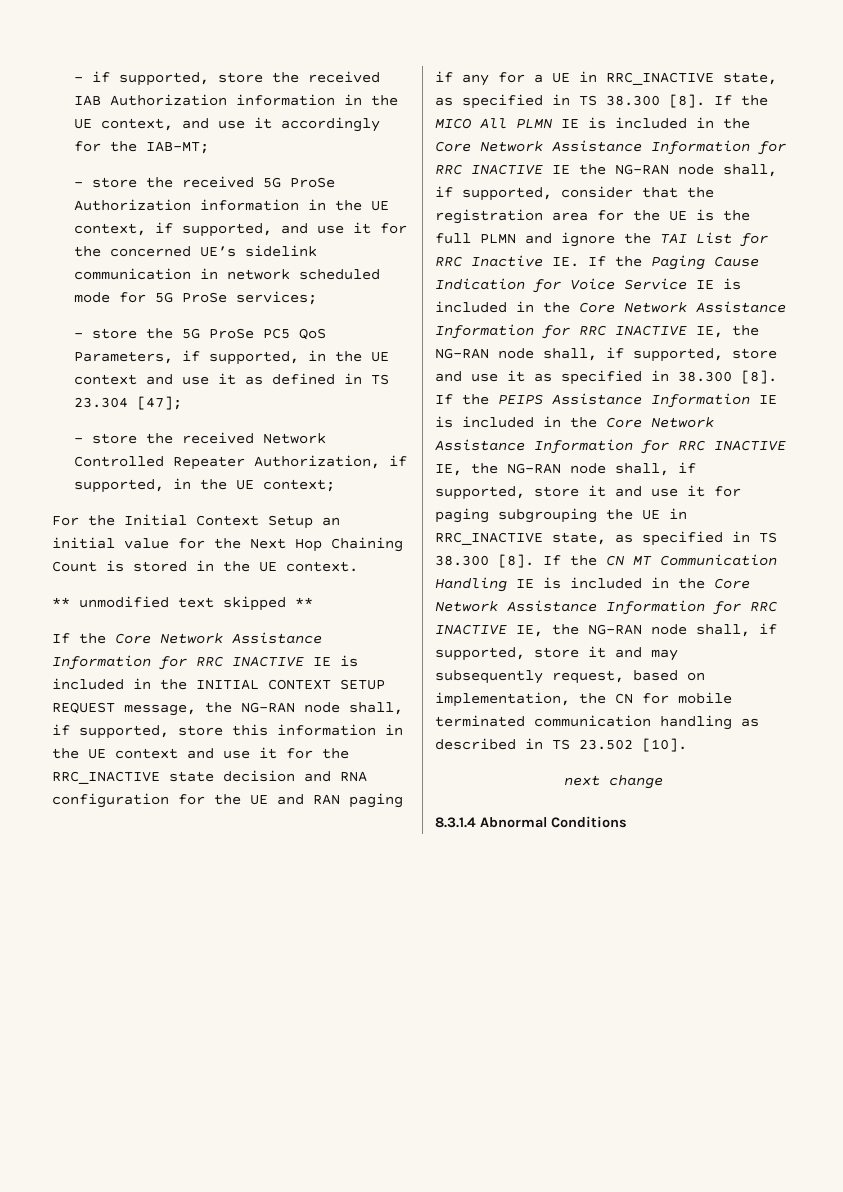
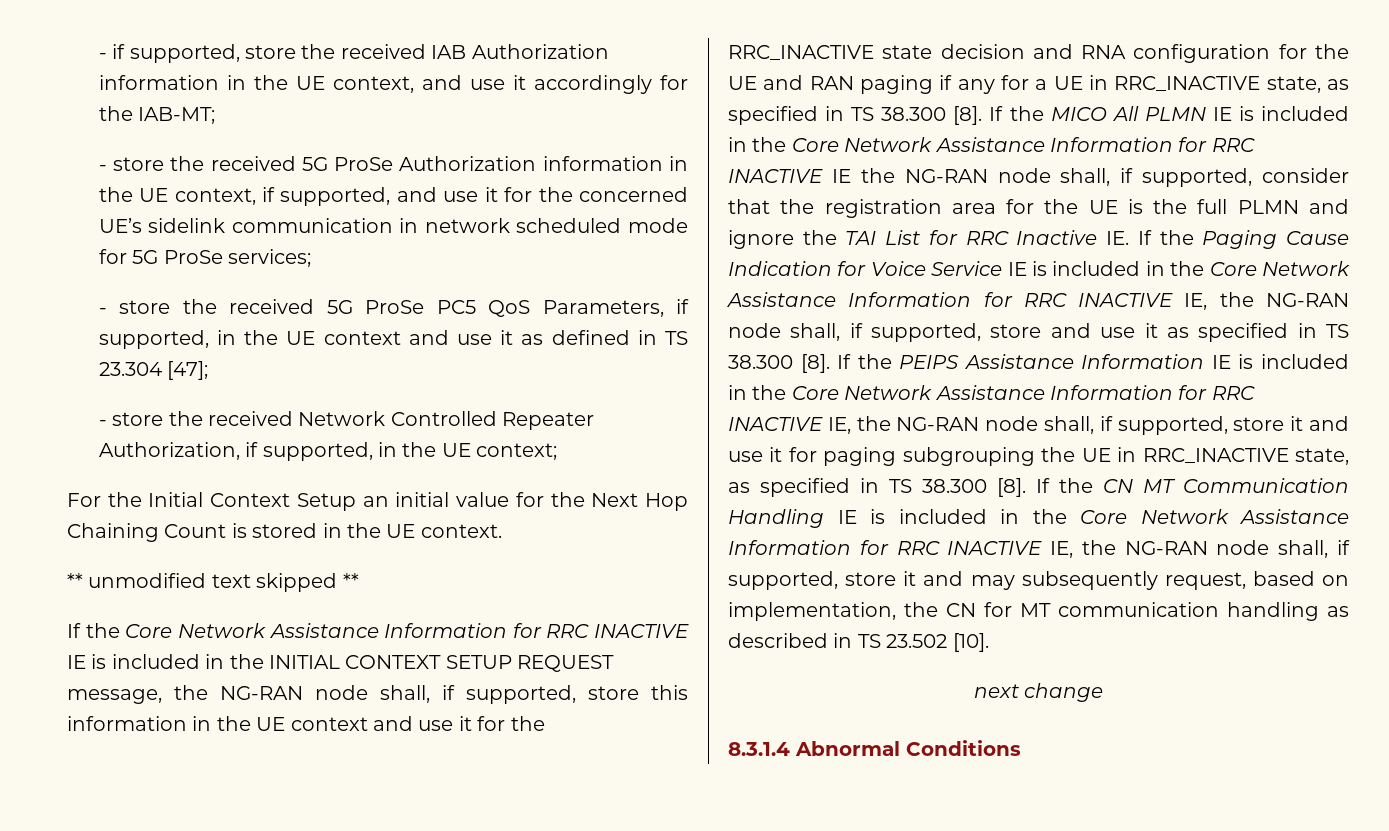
- - store the 5G ProSe PC5 QoS Parameters, if supported, in the UE context and use it as defined in TS 23.304 [47];
+ - store the received 5G ProSe PC5 QoS Parameters, if supported, in the UE context and use it as defined in TS 23.304 [47];
- If the MICO All PLMN IE is included in the Core Network Assistance Information for RRC INACTIVE IE the NG-RAN node shall, if supported, consider that the registration area for the UE is the full PLMN and ignore the TAI List for RRC Inactive IE. If the Paging Cause Indication for Voice Service IE is included in the Core Network Assistance Information for RRC INACTIVE IE, the NG-RAN node shall, if supported, store and use it as specified in 38.300 [8].
+ If the MICO All PLMN IE is included in the Core Network Assistance Information for RRC INACTIVE IE the NG-RAN node shall, if supported, consider that the registration area for the UE is the full PLMN and ignore the TAI List for RRC Inactive IE. If the Paging Cause Indication for Voice Service IE is included in the Core Network Assistance Information for RRC INACTIVE IE, the NG-RAN node shall, if supported, store and use it as specified in TS 38.300 [8].
- If the CN MT Communication Handling IE is included in the Core Network Assistance Information for RRC INACTIVE IE, the NG-RAN node shall, if supported, store it and may subsequently request, based on implementation, the CN for mobile terminated communication handling as described in TS 23.502 [10].
+ If the CN MT Communication Handling IE is included in the Core Network Assistance Information for RRC INACTIVE IE, the NG-RAN node shall, if supported, store it and may subsequently request, based on implementation, the CN for MT communication handling as described in TS 23.502 [10].

